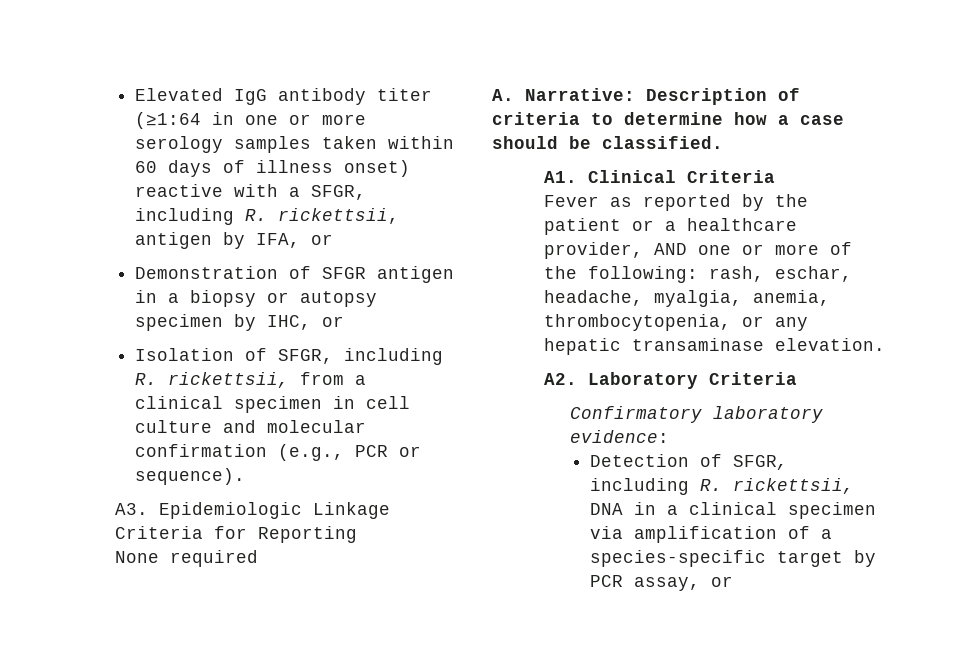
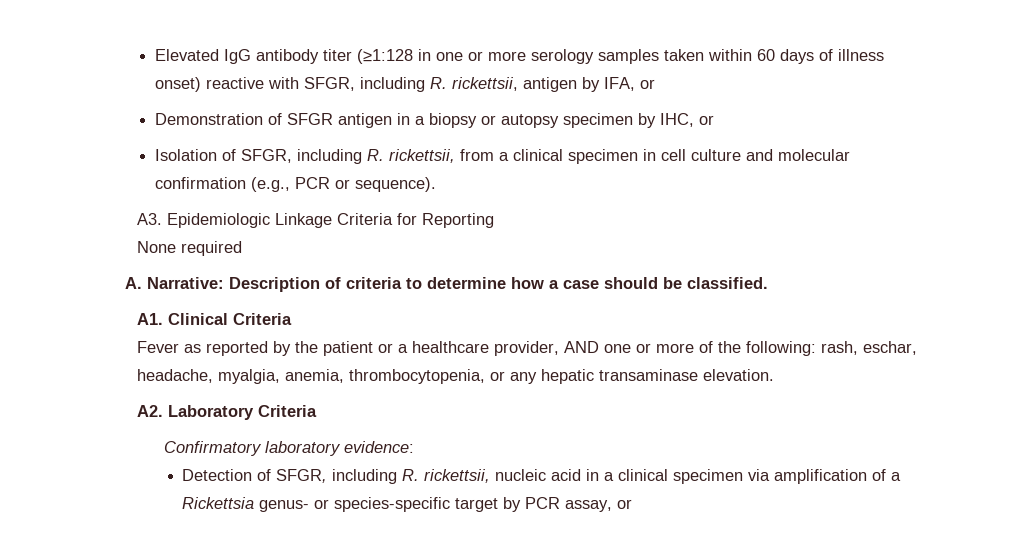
- Elevated IgG antibody titer (≥1:64 in one or more serology samples taken within 60 days of illness onset) reactive with a SFGR, including R. rickettsii, antigen by IFA, or
+ Elevated IgG antibody titer (≥1:128 in one or more serology samples taken within 60 days of illness onset) reactive with SFGR, including R. rickettsii, antigen by IFA, or
- Detection of SFGR, including R. rickettsii, DNA in a clinical specimen via amplification of a species-specific target by PCR assay, or
+ Detection of SFGR, including R. rickettsii, nucleic acid in a clinical specimen via amplification of a Rickettsia genus- or species-specific target by PCR assay, or

